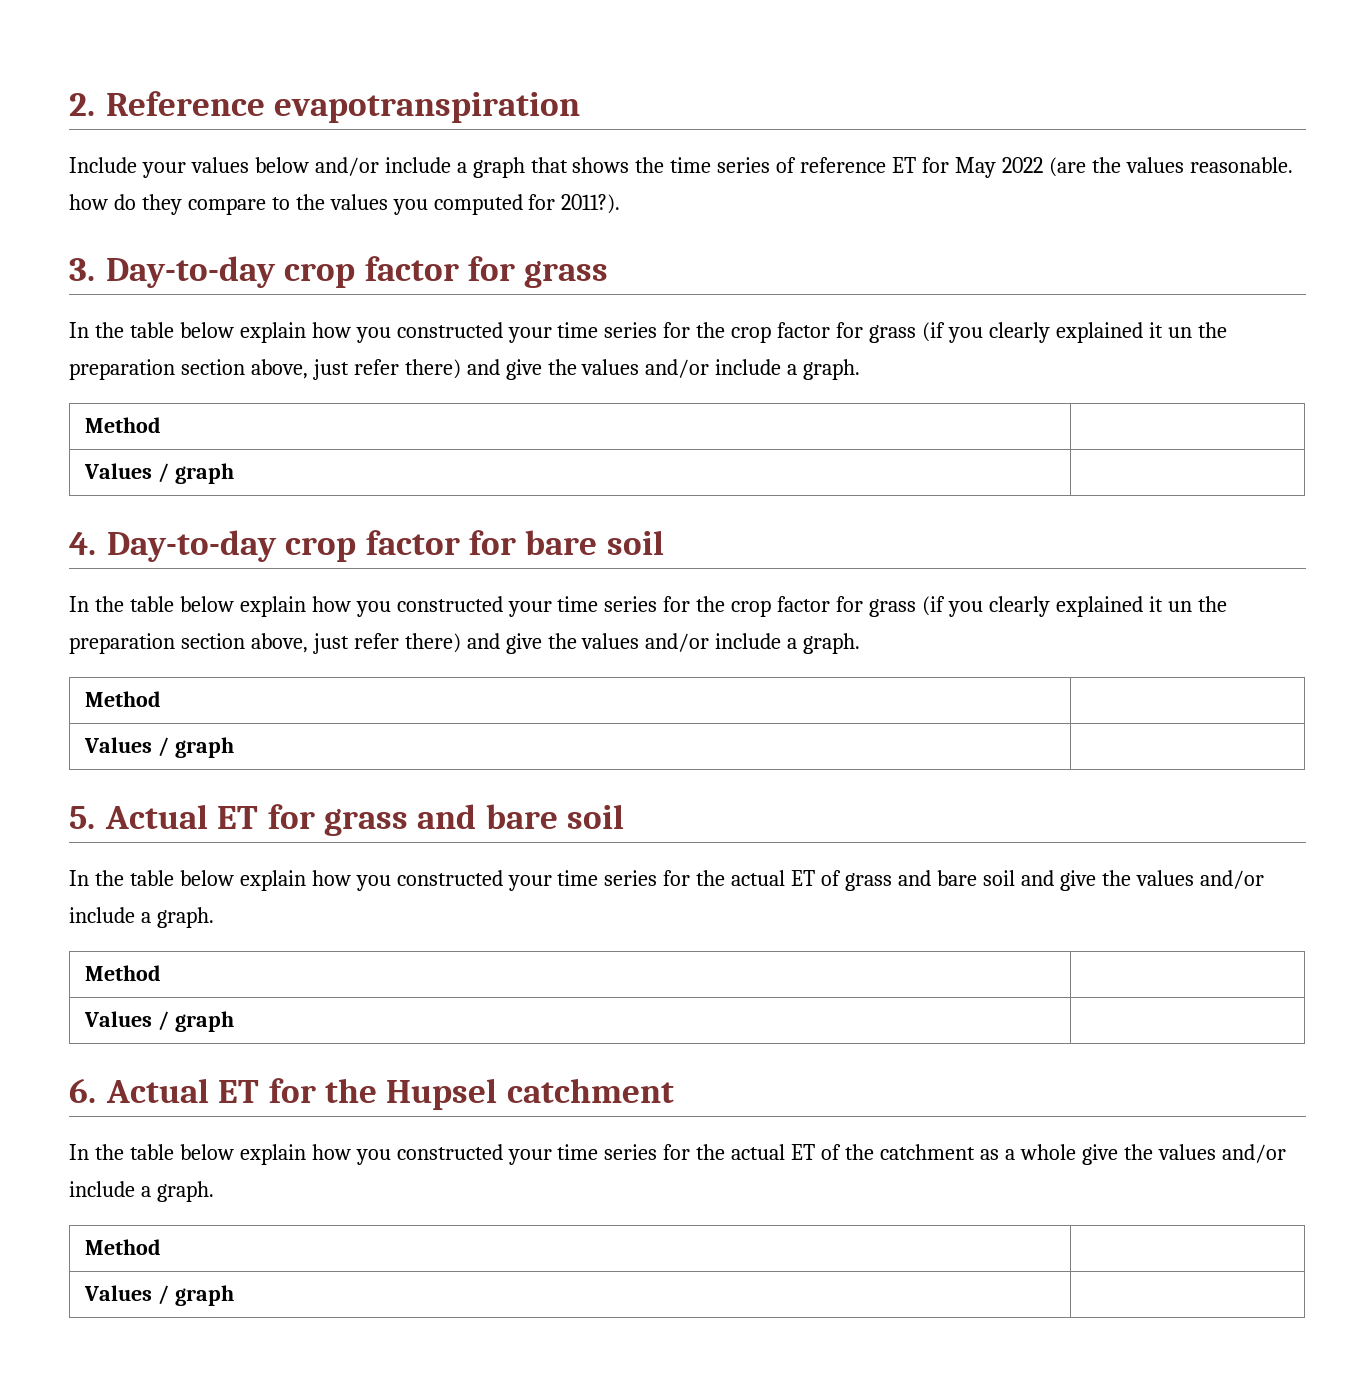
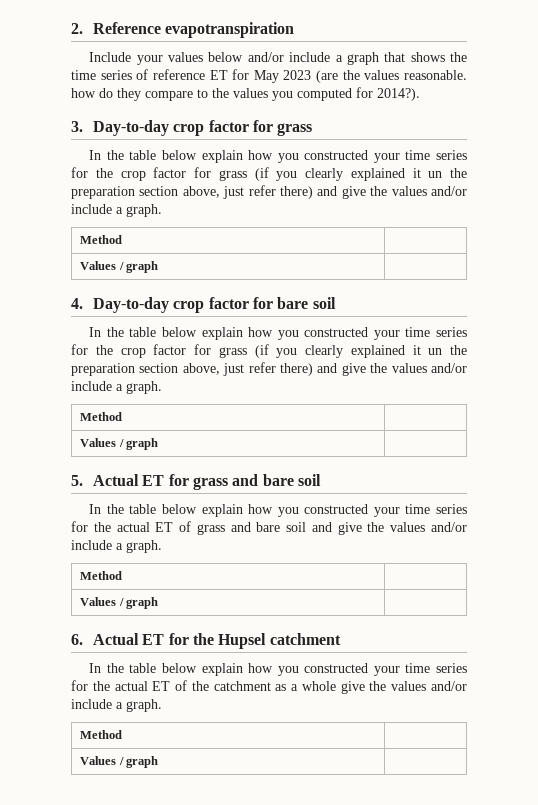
- Include your values below and/or include a graph that shows the time series of reference ET for May 2022 (are the values reasonable. how do they compare to the values you computed for 2011?).
+ Include your values below and/or include a graph that shows the time series of reference ET for May 2023 (are the values reasonable. how do they compare to the values you computed for 2014?).

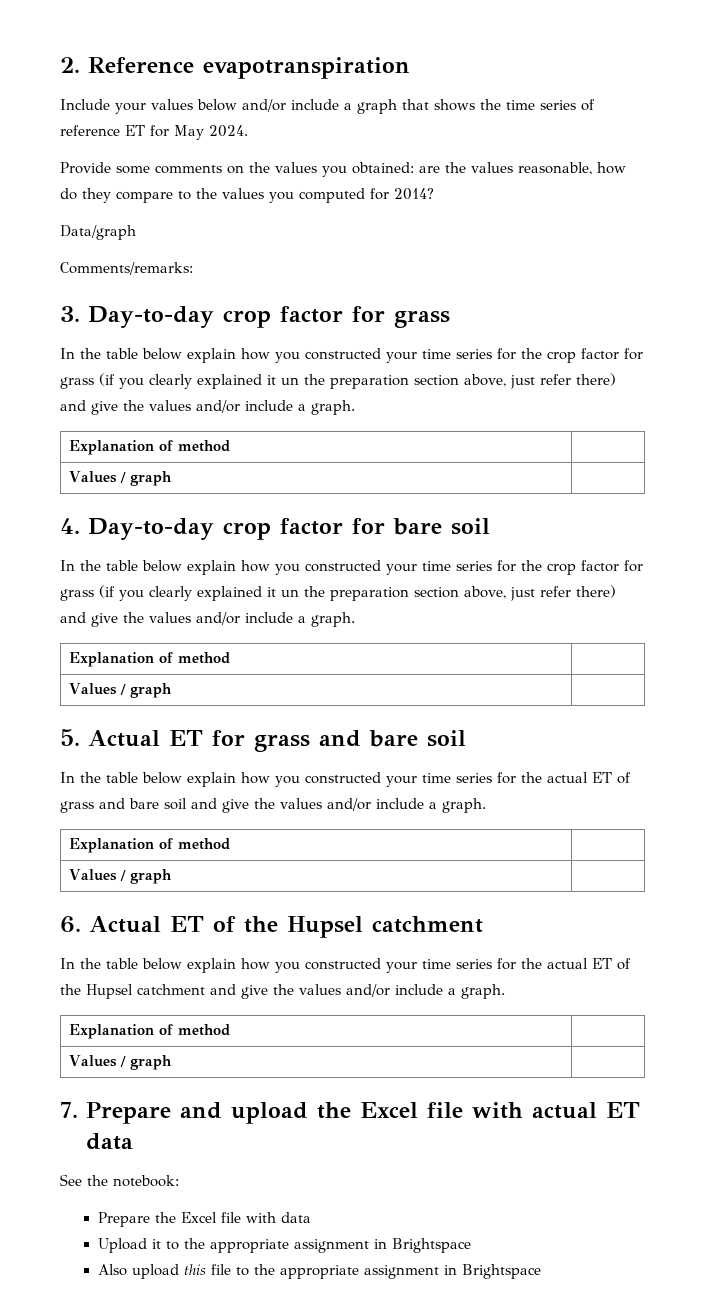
- Include your values below and/or include a graph that shows the time series of reference ET for May 2023 (are the values reasonable. how do they compare to the values you computed for 2014?).
+ Include your values below and/or include a graph that shows the time series of reference ET for May 2024.
+ Provide some comments on the values you obtained: are the values reasonable, how do they compare to the values you computed for 2014?
+ Data/graph
+ Comments/remarks:
  3. Day-to-day crop factor for grass
  In the table below explain how you constructed your time series for the crop factor for grass (if you clearly explained it un the preparation section above, just refer there) and give the values and/or include a graph.
- Method |
+ Explanation of method |
  4. Day-to-day crop factor for bare soil
  In the table below explain how you constructed your time series for the crop factor for grass (if you clearly explained it un the preparation section above, just refer there) and give the values and/or include a graph.
- Method |
+ Explanation of method |
  In the table below explain how you constructed your time series for the actual ET of grass and bare soil and give the values and/or include a graph.
- Method |
+ Explanation of method |
- 6. Actual ET for the Hupsel catchment
+ 6. Actual ET of the Hupsel catchment
- In the table below explain how you constructed your time series for the actual ET of the catchment as a whole give the values and/or include a graph.
- Method |
+ In the table below explain how you constructed your time series for the actual ET of the Hupsel catchment and give the values and/or include a graph.
+ Explanation of method |
  Values / graph |
+ 7. Prepare and upload the Excel file with actual ET data
+ See the notebook:
+ Prepare the Excel file with data
+ Upload it to the appropriate assignment in Brightspace
+ Also upload this file to the appropriate assignment in Brightspace

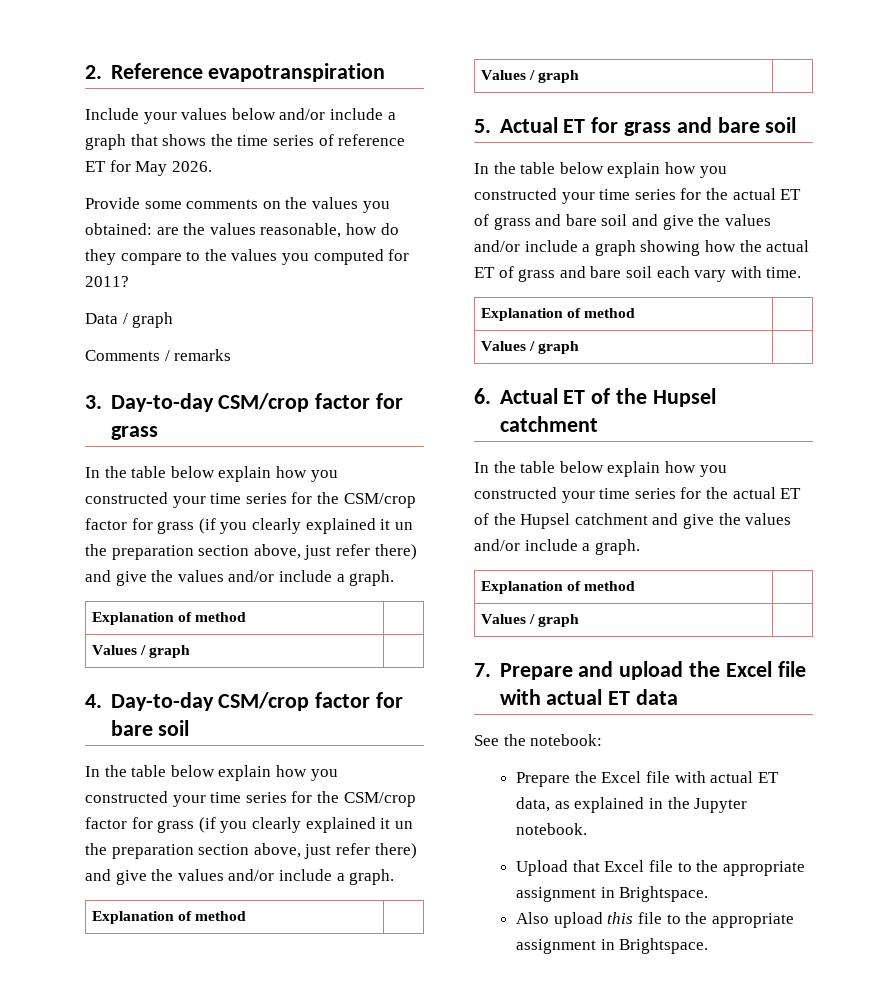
- Include your values below and/or include a graph that shows the time series of reference ET for May 2024.
+ Include your values below and/or include a graph that shows the time series of reference ET for May 2026.
- Provide some comments on the values you obtained: are the values reasonable, how do they compare to the values you computed for 2014?
- Data/graph
- Comments/remarks:
+ Provide some comments on the values you obtained: are the values reasonable, how do they compare to the values you computed for 2011?
+ Data / graph
+ Comments / remarks
- 3. Day-to-day crop factor for grass
- In the table below explain how you constructed your time series for the crop factor for grass (if you clearly explained it un the preparation section above, just refer there) and give the values and/or include a graph.
+ 3. Day-to-day CSM/crop factor for grass
+ In the table below explain how you constructed your time series for the CSM/crop factor for grass (if you clearly explained it un the preparation section above, just refer there) and give the values and/or include a graph.
- 4. Day-to-day crop factor for bare soil
- In the table below explain how you constructed your time series for the crop factor for grass (if you clearly explained it un the preparation section above, just refer there) and give the values and/or include a graph.
+ 4. Day-to-day CSM/crop factor for bare soil
+ In the table below explain how you constructed your time series for the CSM/crop factor for grass (if you clearly explained it un the preparation section above, just refer there) and give the values and/or include a graph.
- In the table below explain how you constructed your time series for the actual ET of grass and bare soil and give the values and/or include a graph.
+ In the table below explain how you constructed your time series for the actual ET of grass and bare soil and give the values and/or include a graph showing how the actual ET of grass and bare soil each vary with time.
- Prepare the Excel file with data
- Upload it to the appropriate assignment in Brightspace
+ Prepare the Excel file with actual ET data, as explained in the Jupyter notebook.
+ Upload that Excel file to the appropriate assignment in Brightspace.
- Also upload this file to the appropriate assignment in Brightspace
+ Also upload this file to the appropriate assignment in Brightspace.

